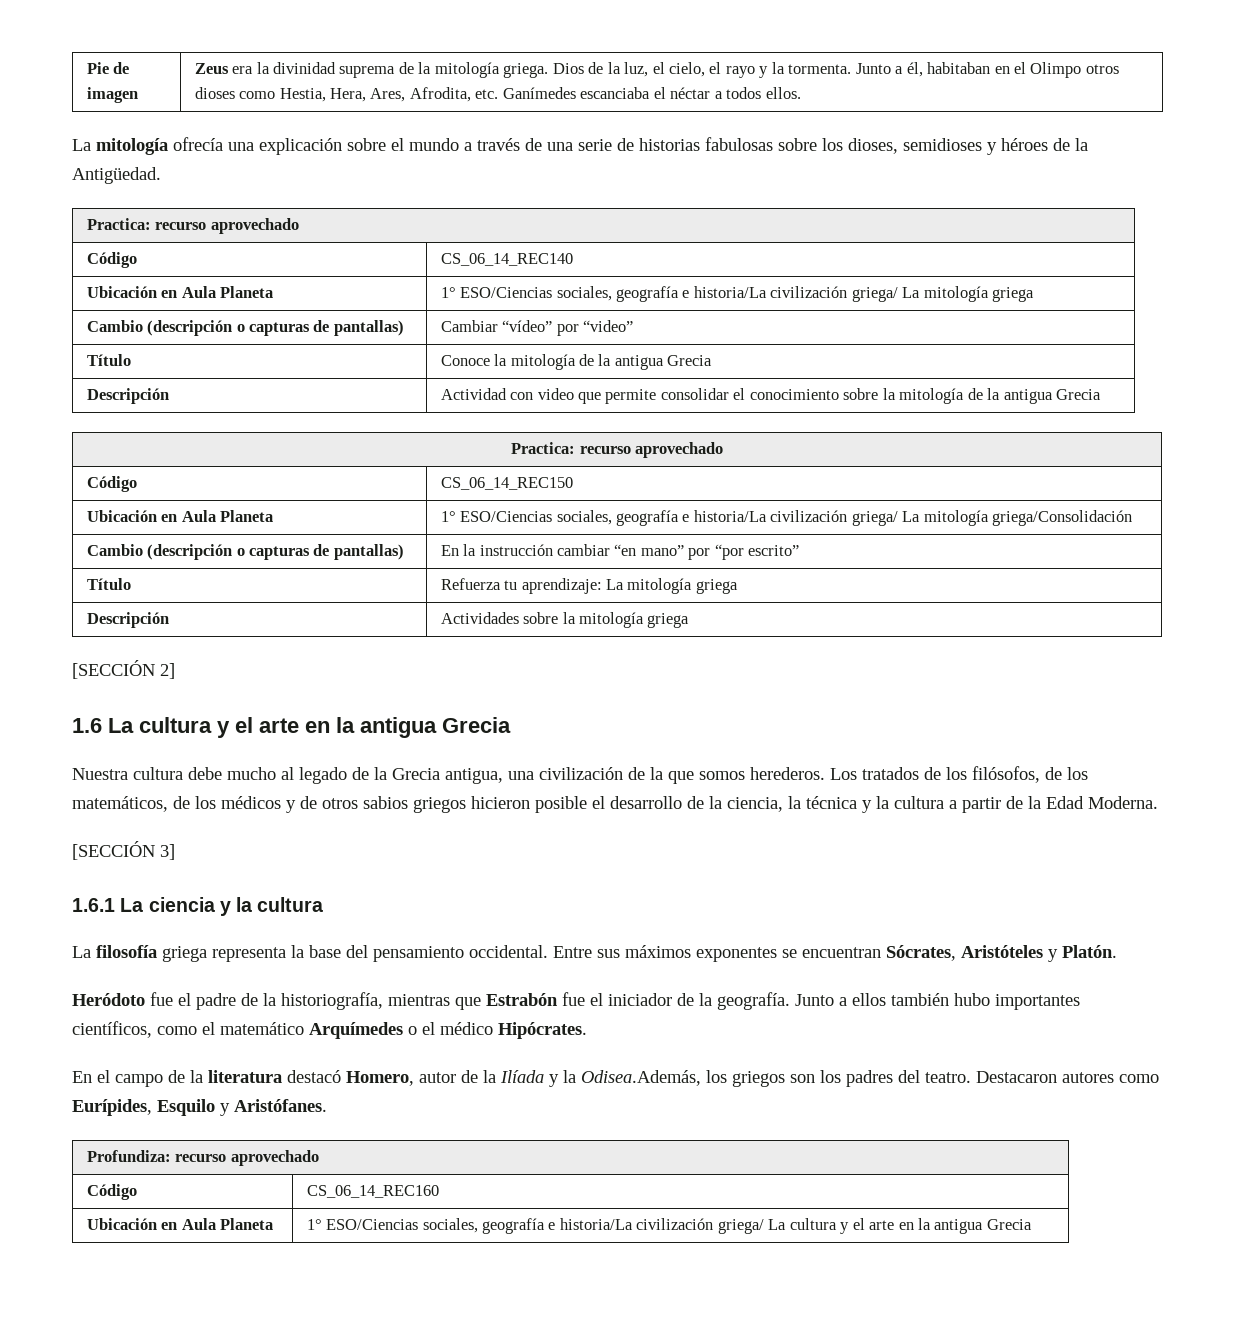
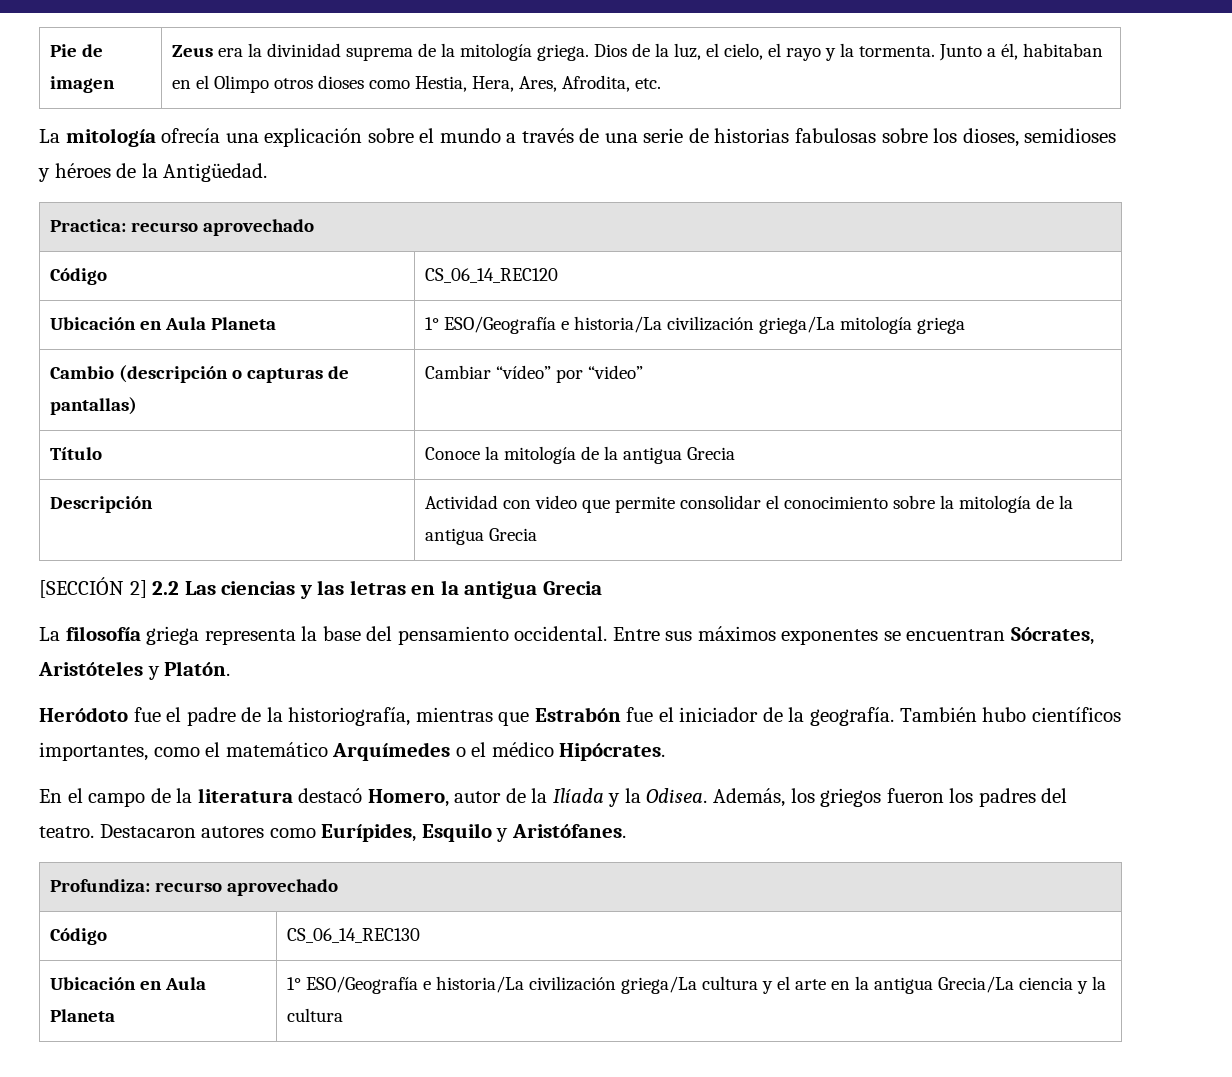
- Junto a él, habitaban en el Olimpo otros dioses como Hestia, Hera, Ares, Afrodita, etc. Ganímedes escanciaba el néctar a todos ellos.
+ Junto a él, habitaban en el Olimpo otros dioses como Hestia, Hera, Ares, Afrodita, etc.
- Código | CS_06_14_REC140
- Ubicación en Aula Planeta | 1° ESO/Ciencias sociales, geografía e historia/La civilización griega/ La mitología griega
+ Código | CS_06_14_REC120
+ Ubicación en Aula Planeta | 1° ESO/Geografía e historia/La civilización griega/La mitología griega
  Descripción | Actividad con video que permite consolidar el conocimiento sobre la mitología de la antigua Grecia
- Practica: recurso aprovechado
- Código | CS_06_14_REC150
- Ubicación en Aula Planeta | 1° ESO/Ciencias sociales, geografía e historia/La civilización griega/ La mitología griega/Consolidación
- Cambio (descripción o capturas de pantallas) | En la instrucción cambiar “en mano” por “por escrito”
- Título | Refuerza tu aprendizaje: La mitología griega
- Descripción | Actividades sobre la mitología griega
- [SECCIÓN 2]
- 1.6 La cultura y el arte en la antigua Grecia
- Nuestra cultura debe mucho al legado de la Grecia antigua, una civilización de la que somos herederos. Los tratados de los filósofos, de los matemáticos, de los médicos y de otros sabios griegos hicieron posible el desarrollo de la ciencia, la técnica y la cultura a partir de la Edad Moderna.
- [SECCIÓN 3]
- 1.6.1 La ciencia y la cultura
+ [SECCIÓN 2] 2.2 Las ciencias y las letras en la antigua Grecia
- Junto a ellos también hubo importantes científicos, como el matemático Arquímedes o el médico Hipócrates.
+ También hubo científicos importantes, como el matemático Arquímedes o el médico Hipócrates.
- En el campo de la literatura destacó Homero, autor de la Ilíada y la Odisea.Además, los griegos son los padres del teatro.
+ En el campo de la literatura destacó Homero, autor de la Ilíada y la Odisea. Además, los griegos fueron los padres del teatro.
- Código | CS_06_14_REC160
- Ubicación en Aula Planeta | 1° ESO/Ciencias sociales, geografía e historia/La civilización griega/ La cultura y el arte en la antigua Grecia
+ Código | CS_06_14_REC130
+ Ubicación en Aula Planeta | 1° ESO/Geografía e historia/La civilización griega/La cultura y el arte en la antigua Grecia/La ciencia y la cultura

